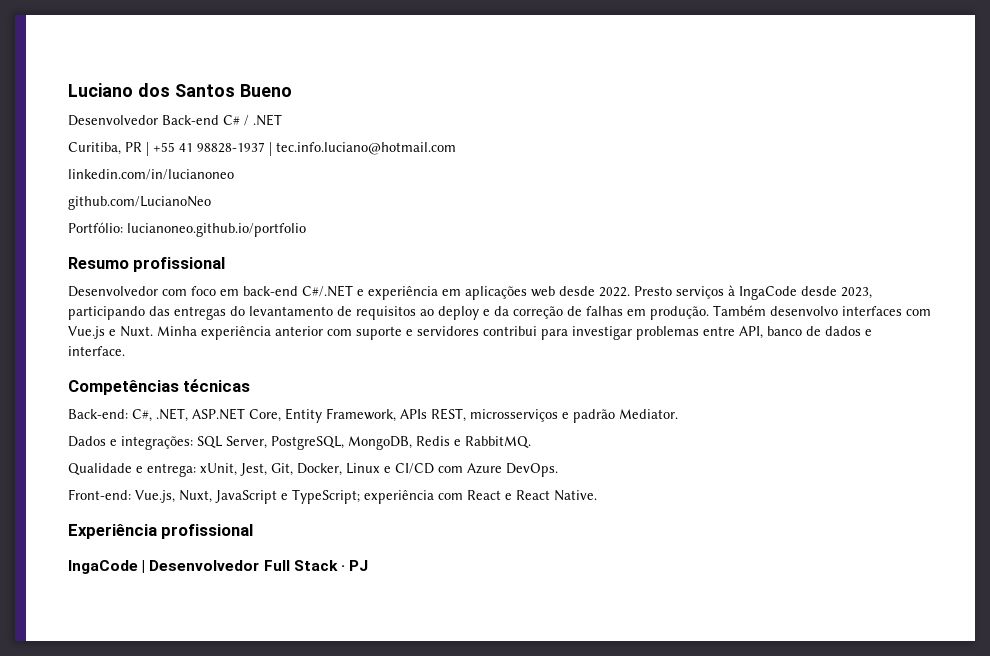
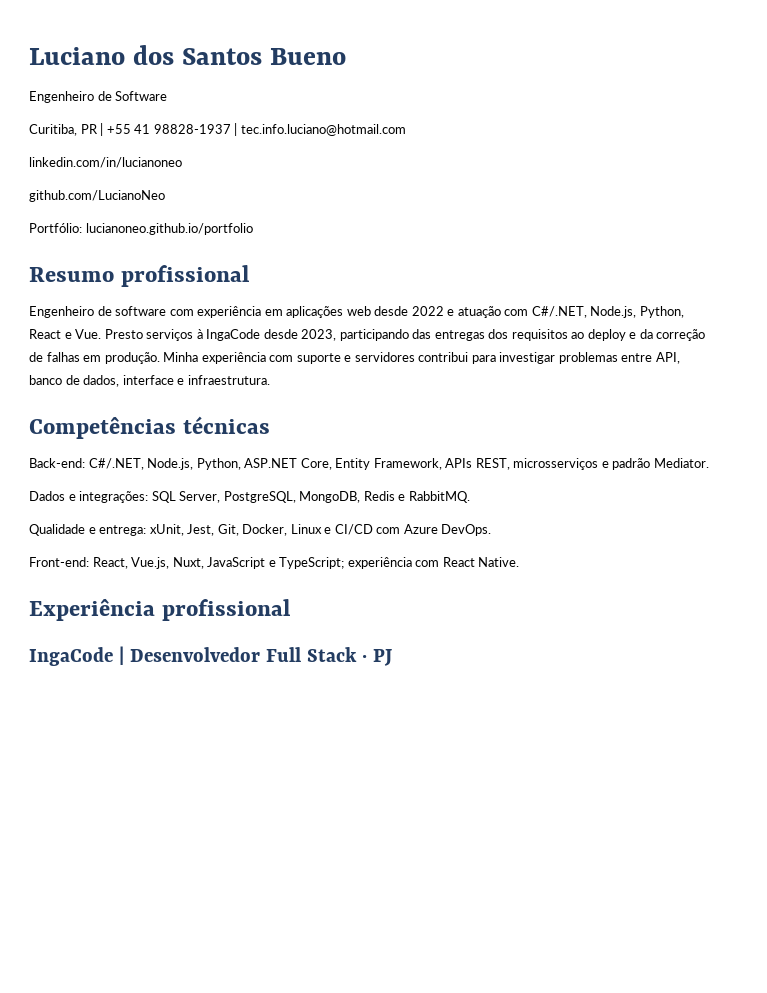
- Desenvolvedor Back-end C# / .NET
+ Engenheiro de Software
- Desenvolvedor com foco em back-end C#/.NET e experiência em aplicações web desde 2022. Presto serviços à IngaCode desde 2023, participando das entregas do levantamento de requisitos ao deploy e da correção de falhas em produção.
+ Engenheiro de software com experiência em aplicações web desde 2022 e atuação com C#/.NET, Node.js, Python, React e Vue. Presto serviços à IngaCode desde 2023, participando das entregas dos requisitos ao deploy e da correção de falhas em produção.
- Também desenvolvo interfaces com Vue.js e Nuxt.
- Minha experiência anterior com suporte e servidores contribui para investigar problemas entre API, banco de dados e interface.
+ Minha experiência com suporte e servidores contribui para investigar problemas entre API, banco de dados, interface e infraestrutura.
- Back-end: C#, .NET, ASP.NET Core, Entity Framework, APIs REST, microsserviços e padrão Mediator.
+ Back-end: C#/.NET, Node.js, Python, ASP.NET Core, Entity Framework, APIs REST, microsserviços e padrão Mediator.
- Front-end: Vue.js, Nuxt, JavaScript e TypeScript; experiência com React e React Native.
+ Front-end: React, Vue.js, Nuxt, JavaScript e TypeScript; experiência com React Native.

